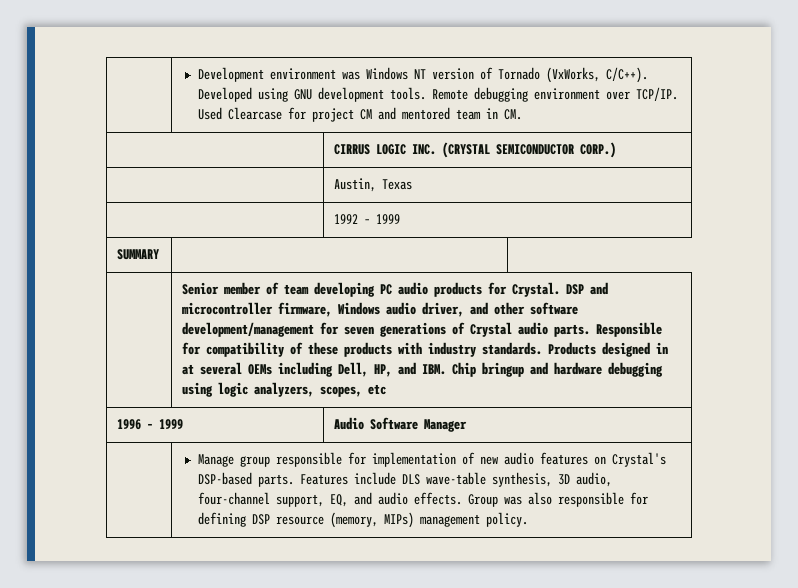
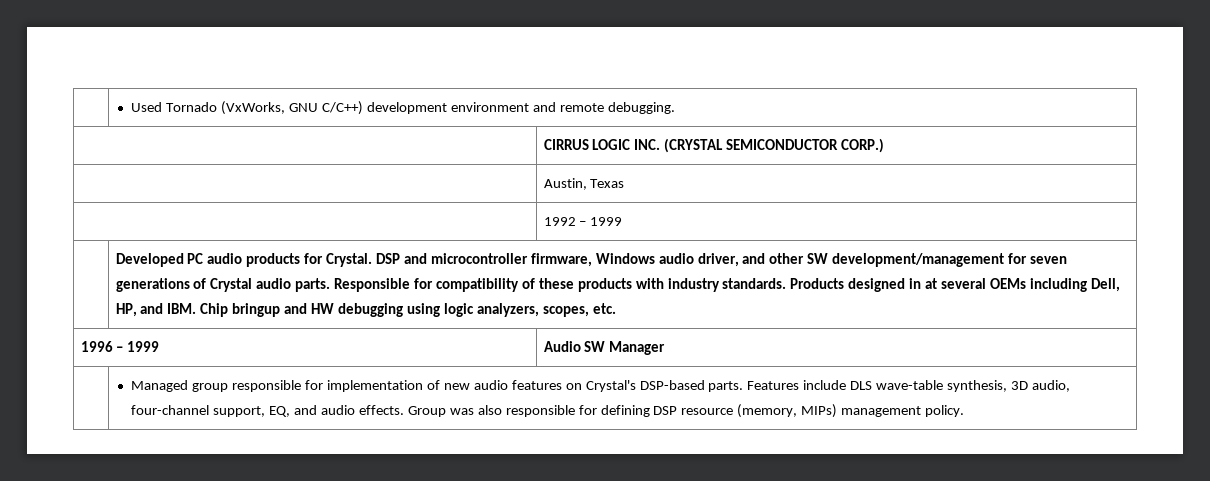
- | Development environment was Windows NT version of Tornado (VxWorks, C/C++). Developed using GNU development tools. Remote debugging environment over TCP/IP. Used Clearcase for project CM and mentored team in CM.
+ | Used Tornado (VxWorks, GNU C/C++) development environment and remote debugging.
- SUMMARY |
- | Senior member of team developing PC audio products for Crystal.
+ Developed PC audio products for Crystal.
- DSP and microcontroller firmware, Windows audio driver, and other software development/management for seven generations of Crystal audio parts.
+ DSP and microcontroller firmware, Windows audio driver, and other SW development/management for seven generations of Crystal audio parts.
- Products designed in at several OEMs including Dell, HP, and IBM. Chip bringup and hardware debugging using logic analyzers, scopes, etc
+ Products designed in at several OEMs including Dell, HP, and IBM. Chip bringup and HW debugging using logic analyzers, scopes, etc.
- 1996 – 1999 | Audio Software Manager
+ 1996 – 1999 | Audio SW Manager
- | Manage group responsible for implementation of new audio features on Crystal's DSP-based parts. Features include DLS wave-table synthesis, 3D audio, four-channel support, EQ, and audio effects. Group was also responsible for defining DSP resource (memory, MIPs) management policy.
+ | Managed group responsible for implementation of new audio features on Crystal's DSP-based parts. Features include DLS wave-table synthesis, 3D audio, four-channel support, EQ, and audio effects. Group was also responsible for defining DSP resource (memory, MIPs) management policy.

